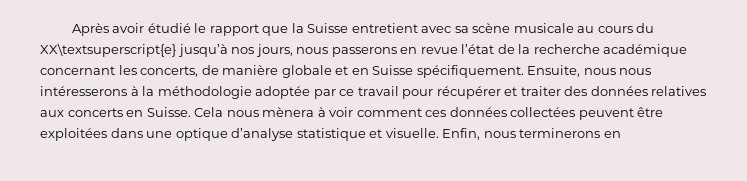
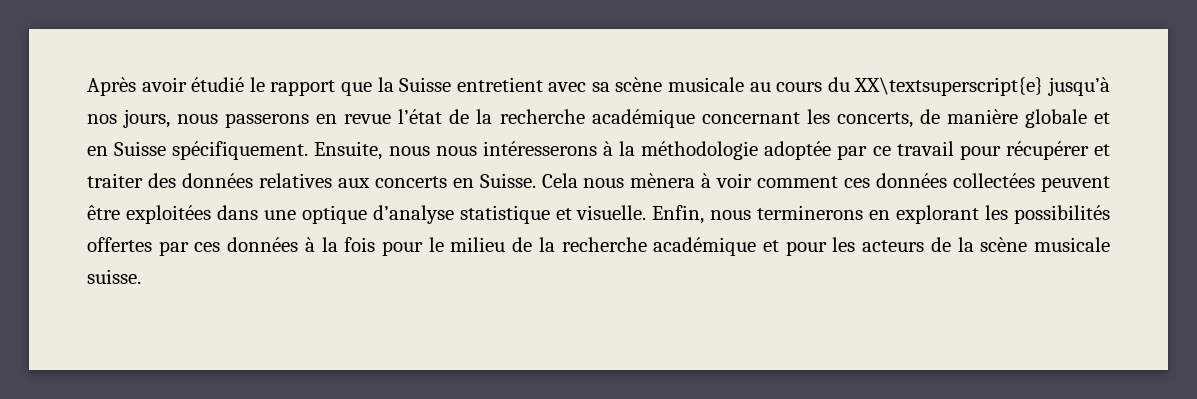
- Enfin, nous terminerons en
+ Enfin, nous terminerons en explorant les possibilités offertes par ces données à la fois pour le milieu de la recherche académique et pour les acteurs de la scène musicale suisse.

